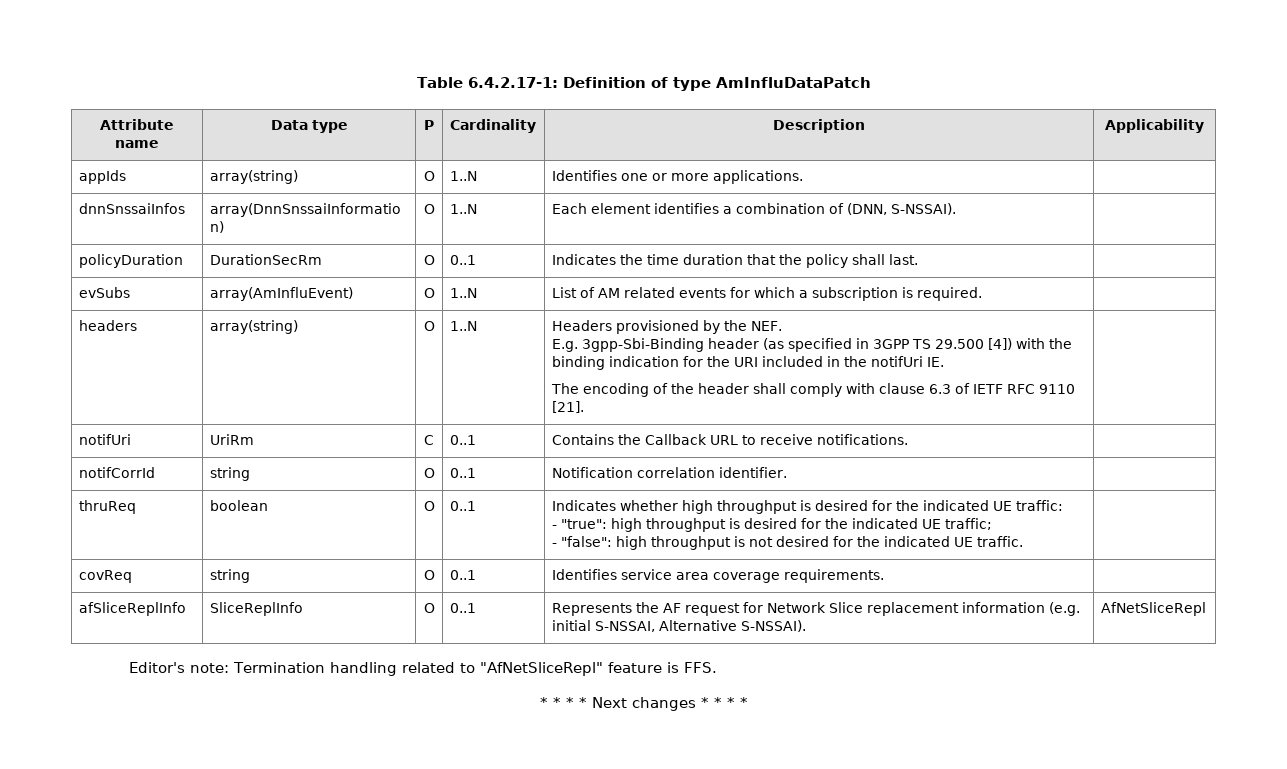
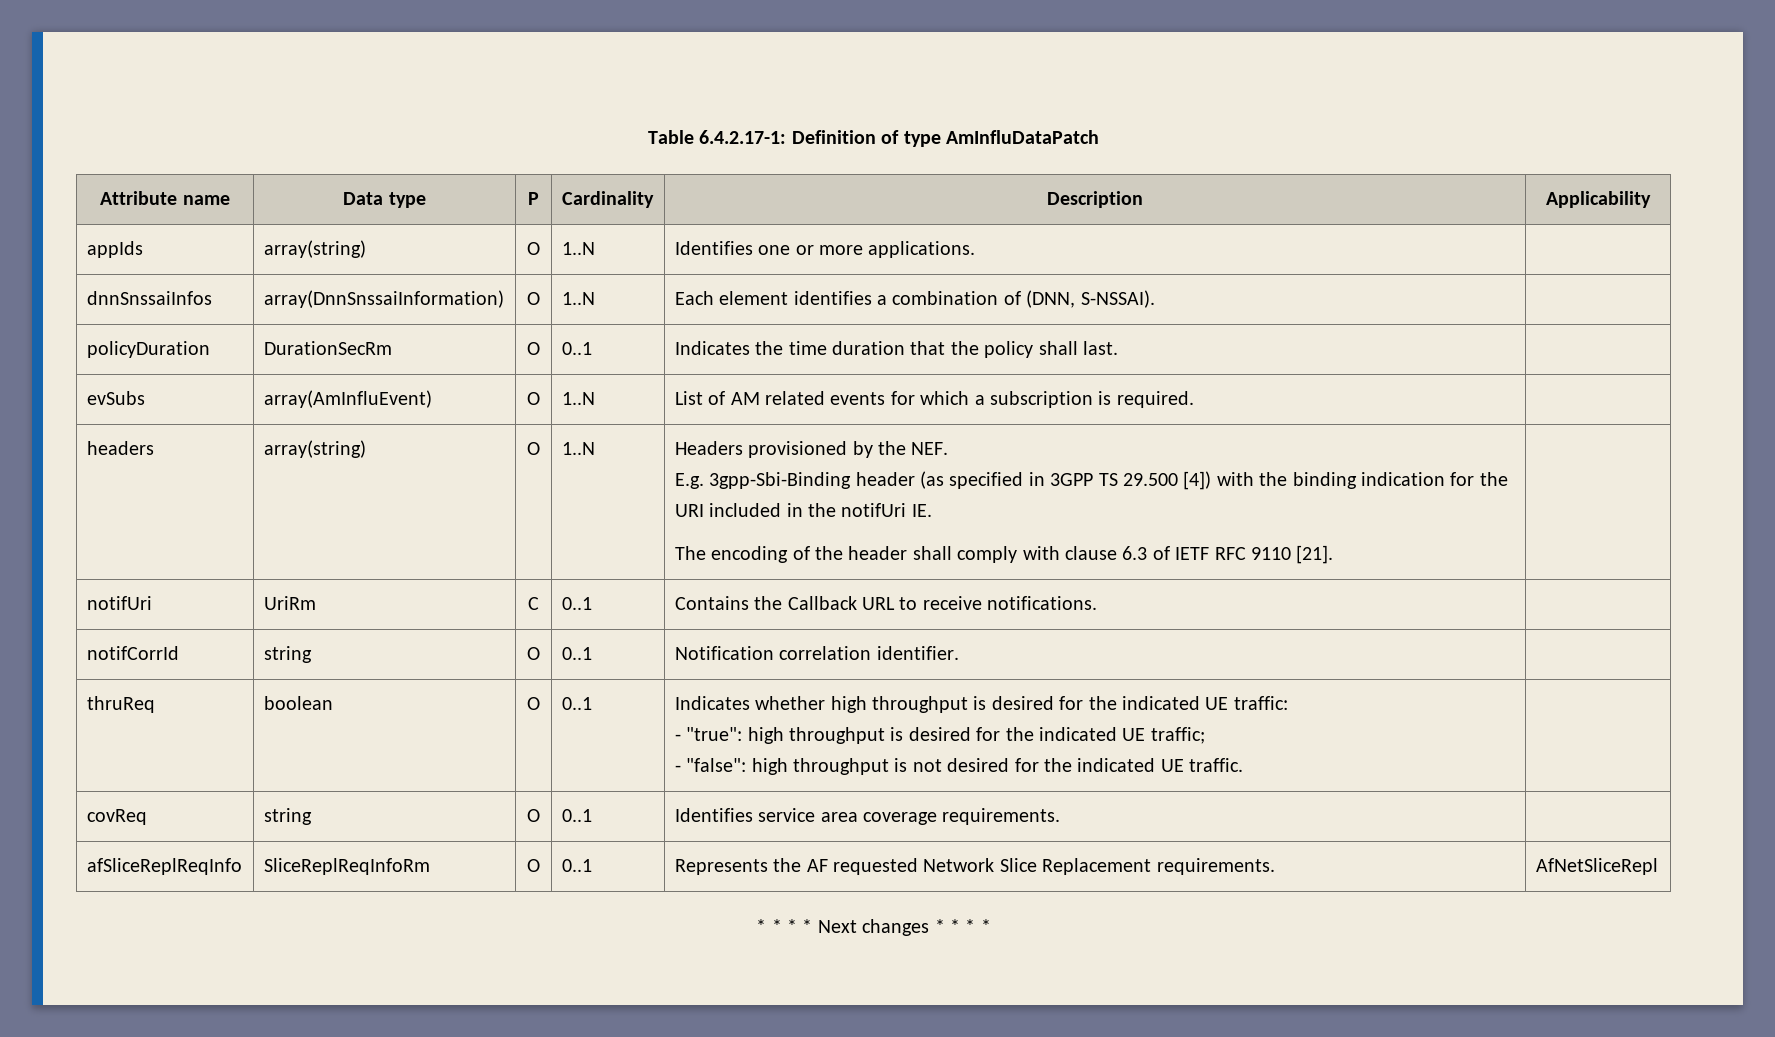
- afSliceReplInfo | SliceReplInfo | O | 0..1 | Represents the AF request for Network Slice replacement information (e.g. initial S-NSSAI, Alternative S-NSSAI). | AfNetSliceRepl
- Editor's note: Termination handling related to "AfNetSliceRepl" feature is FFS.
+ afSliceReplReqInfo | SliceReplReqInfoRm | O | 0..1 | Represents the AF requested Network Slice Replacement requirements. | AfNetSliceRepl

